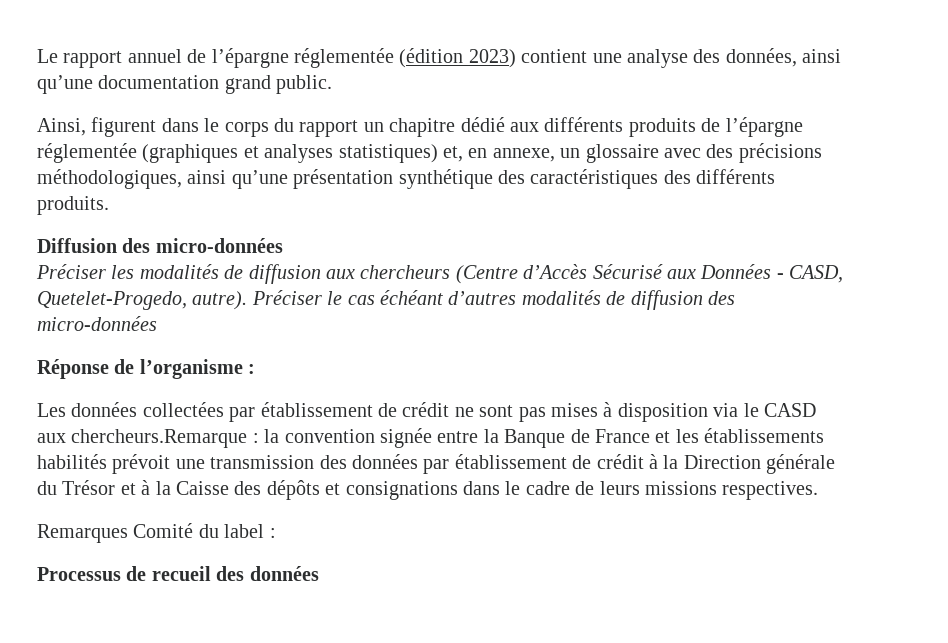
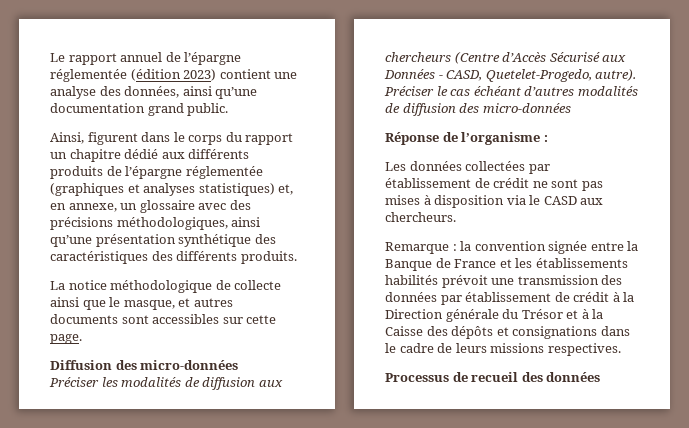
+ La notice méthodologique de collecte ainsi que le masque, et autres documents sont accessibles sur cette page.
- Les données collectées par établissement de crédit ne sont pas mises à disposition via le CASD aux chercheurs.Remarque : la convention signée entre la Banque de France et les établissements habilités prévoit une transmission des données par établissement de crédit à la Direction générale du Trésor et à la Caisse des dépôts et consignations dans le cadre de leurs missions respectives.
+ Les données collectées par établissement de crédit ne sont pas mises à disposition via le CASD aux chercheurs.
+ Remarque : la convention signée entre la Banque de France et les établissements habilités prévoit une transmission des données par établissement de crédit à la Direction générale du Trésor et à la Caisse des dépôts et consignations dans le cadre de leurs missions respectives.
- Remarques Comité du label :

